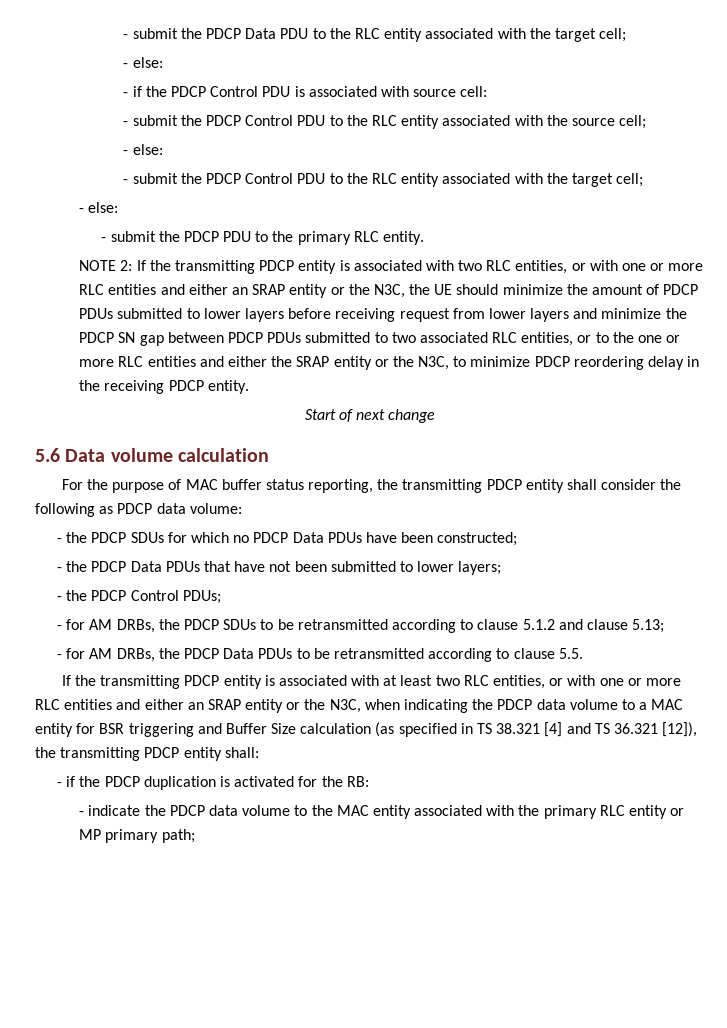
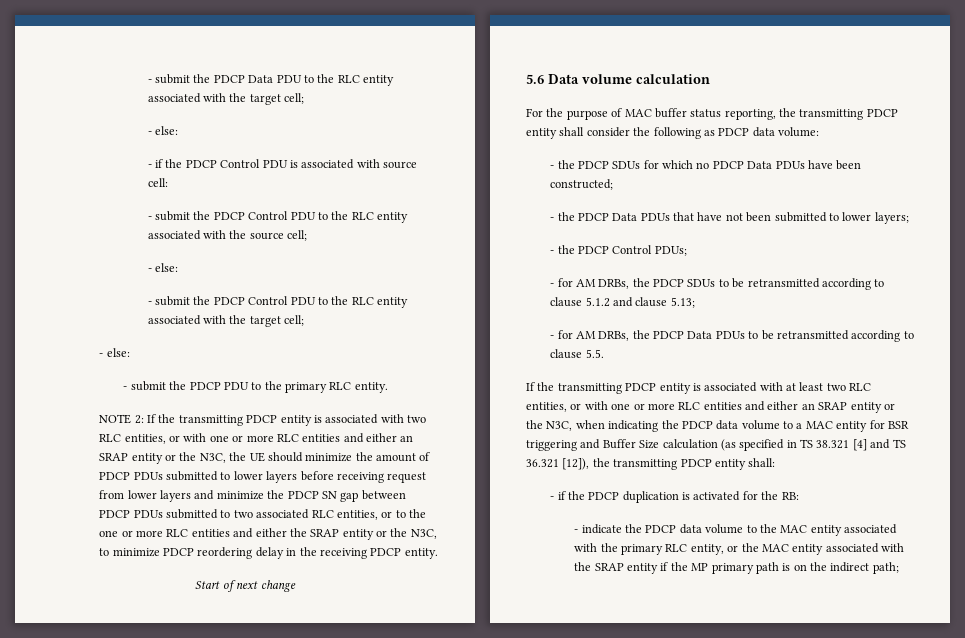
- - indicate the PDCP data volume to the MAC entity associated with the primary RLC entity or MP primary path;
+ - indicate the PDCP data volume to the MAC entity associated with the primary RLC entity, or the MAC entity associated with the SRAP entity if the MP primary path is on the indirect path;

